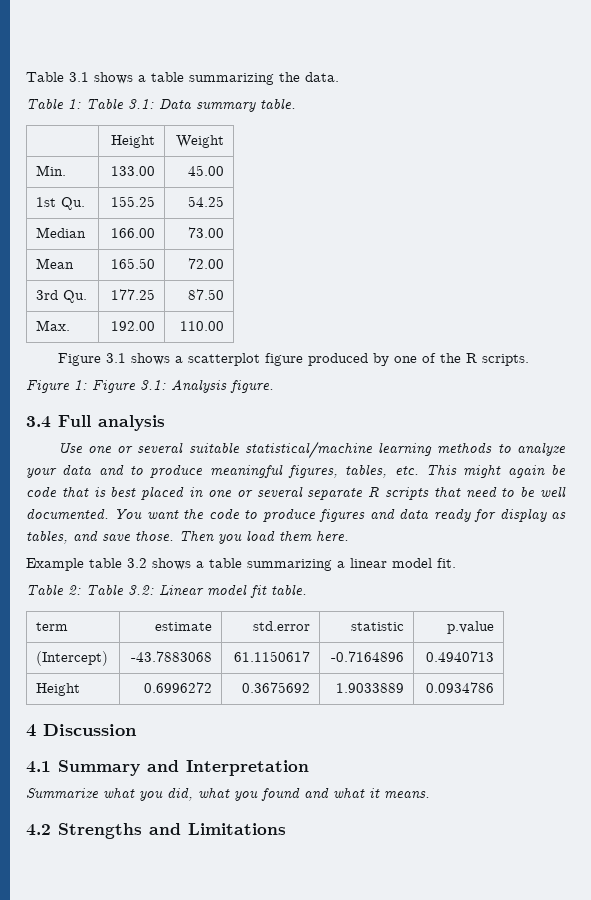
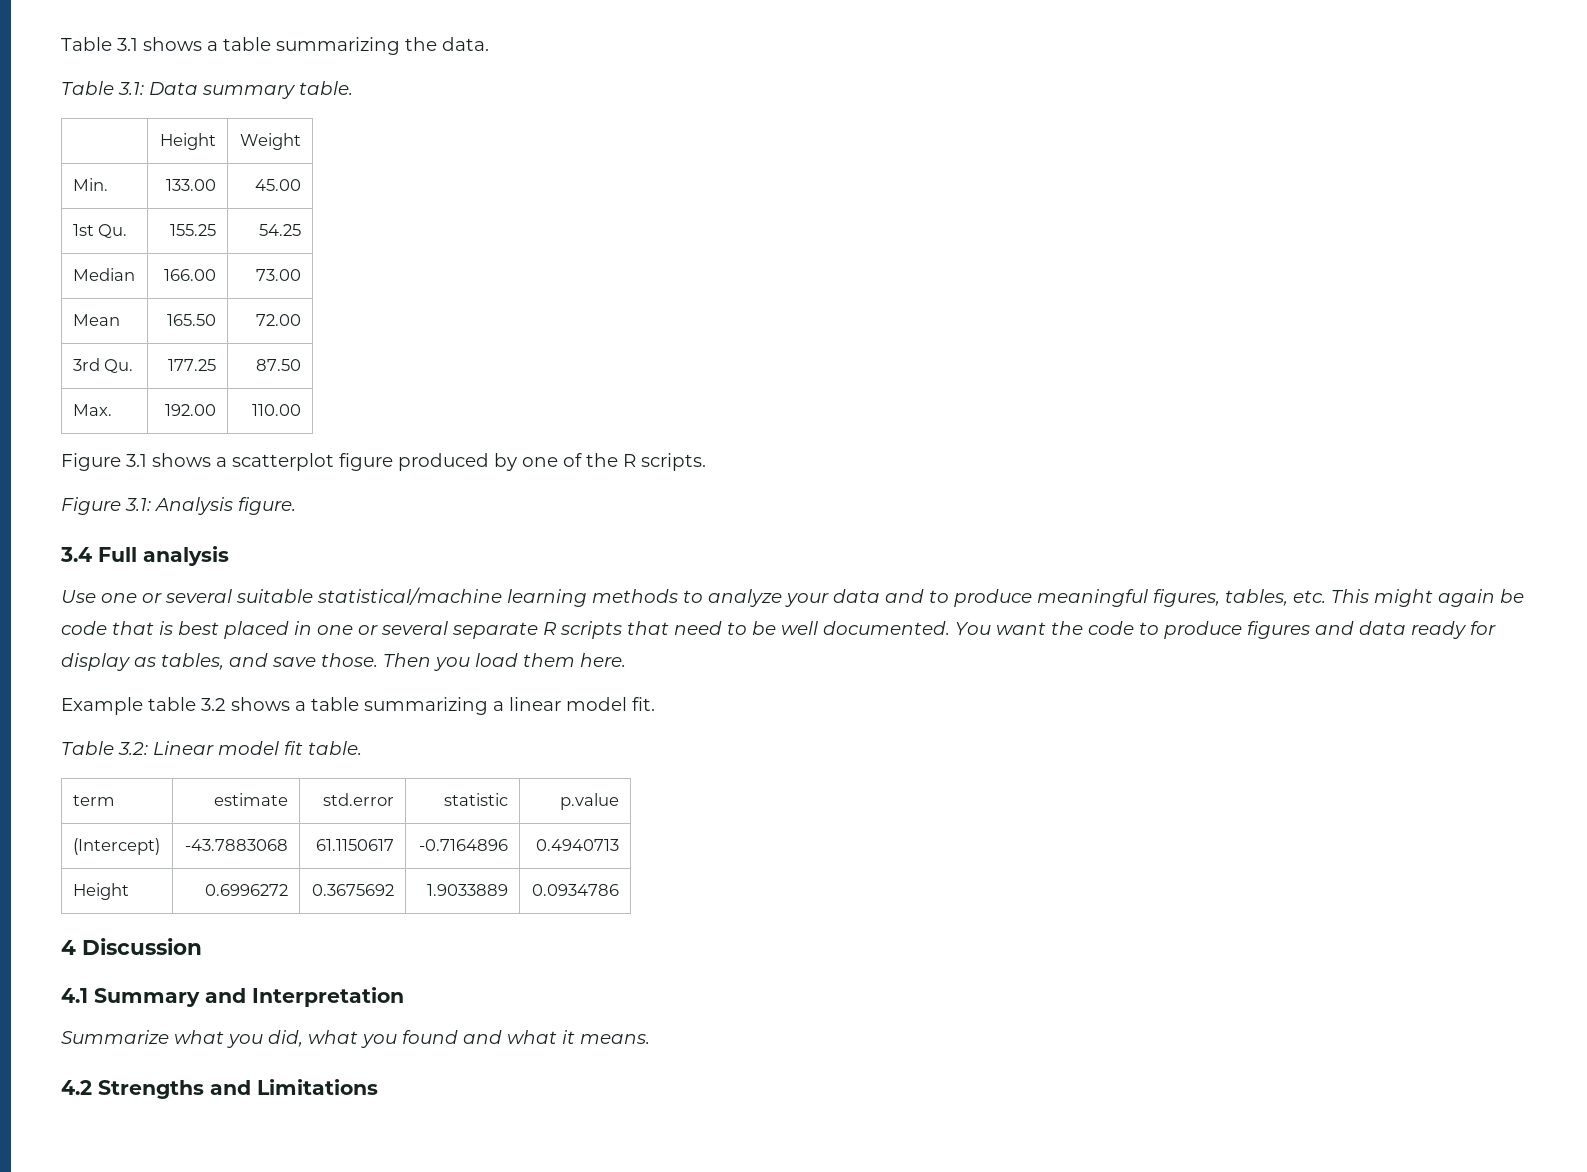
- Table 1: Table 3.1: Data summary table.
+ Table 3.1: Data summary table.
- Figure 1: Figure 3.1: Analysis figure.
+ Figure 3.1: Analysis figure.
- Table 2: Table 3.2: Linear model fit table.
+ Table 3.2: Linear model fit table.

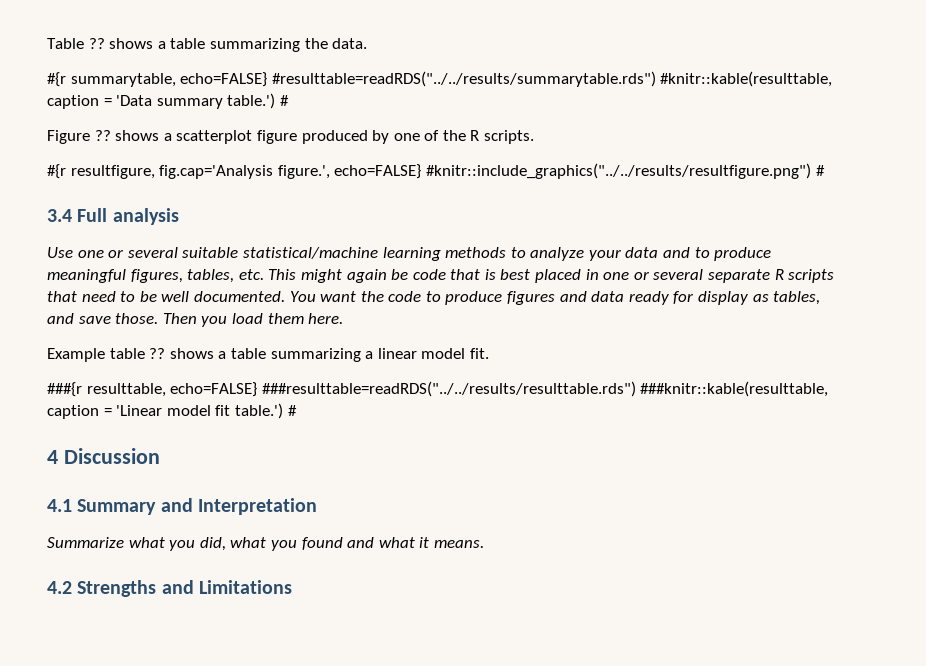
- Table 3.1 shows a table summarizing the data.
+ Table ?? shows a table summarizing the data.
- Table 3.1: Data summary table.
- | Height | Weight
- Min. | 133.00 | 45.00
- 1st Qu. | 155.25 | 54.25
- Median | 166.00 | 73.00
- Mean | 165.50 | 72.00
- 3rd Qu. | 177.25 | 87.50
- Max. | 192.00 | 110.00
- Figure 3.1 shows a scatterplot figure produced by one of the R scripts.
+ #{r summarytable, echo=FALSE} #resulttable=readRDS("../../results/summarytable.rds") #knitr::kable(resulttable, caption = 'Data summary table.') #
+ Figure ?? shows a scatterplot figure produced by one of the R scripts.
- Figure 3.1: Analysis figure.
+ #{r resultfigure, fig.cap='Analysis figure.', echo=FALSE} #knitr::include_graphics("../../results/resultfigure.png") #
- Example table 3.2 shows a table summarizing a linear model fit.
+ Example table ?? shows a table summarizing a linear model fit.
- Table 3.2: Linear model fit table.
- term | estimate | std.error | statistic | p.value
- (Intercept) | -43.7883068 | 61.1150617 | -0.7164896 | 0.4940713
- Height | 0.6996272 | 0.3675692 | 1.9033889 | 0.0934786
+ ###{r resulttable, echo=FALSE} ###resulttable=readRDS("../../results/resulttable.rds") ###knitr::kable(resulttable, caption = 'Linear model fit table.') #

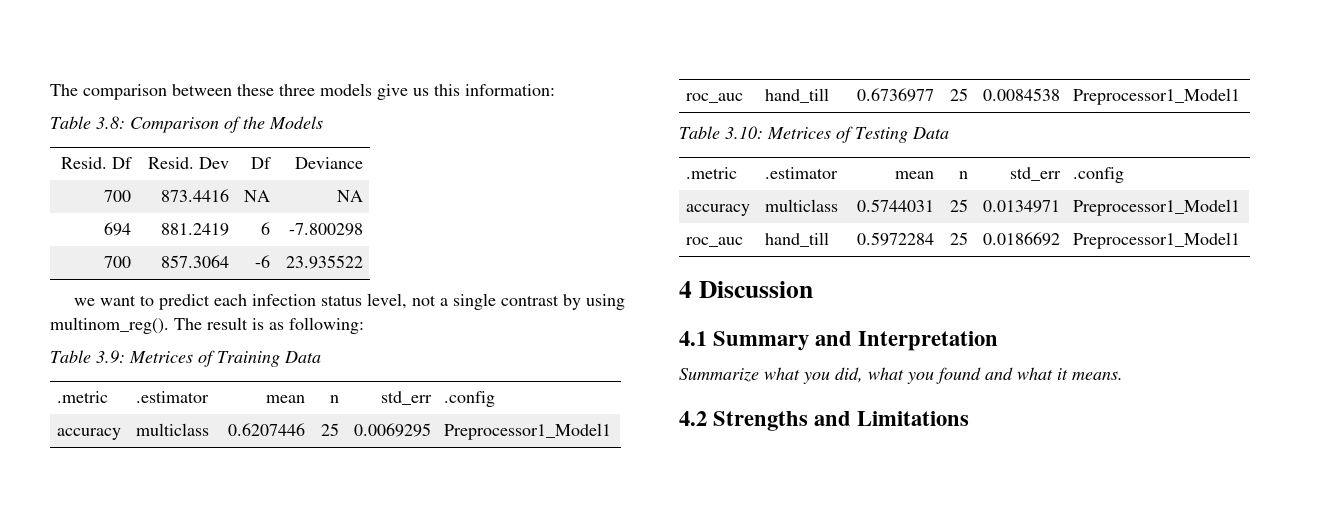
- Table ?? shows a table summarizing the data.
- #{r summarytable, echo=FALSE} #resulttable=readRDS("../../results/summarytable.rds") #knitr::kable(resulttable, caption = 'Data summary table.') #
- Figure ?? shows a scatterplot figure produced by one of the R scripts.
- #{r resultfigure, fig.cap='Analysis figure.', echo=FALSE} #knitr::include_graphics("../../results/resultfigure.png") #
- 3.4 Full analysis
- Use one or several suitable statistical/machine learning methods to analyze your data and to produce meaningful figures, tables, etc. This might again be code that is best placed in one or several separate R scripts that need to be well documented. You want the code to produce figures and data ready for display as tables, and save those. Then you load them here.
- Example table ?? shows a table summarizing a linear model fit.
- ###{r resulttable, echo=FALSE} ###resulttable=readRDS("../../results/resulttable.rds") ###knitr::kable(resulttable, caption = 'Linear model fit table.') #
+ The comparison between these three models give us this information:
+ Table 3.8: Comparison of the Models
+ Resid. Df | Resid. Dev | Df | Deviance
+ 700 | 873.4416 | NA | NA
+ 694 | 881.2419 | 6 | -7.800298
+ 700 | 857.3064 | -6 | 23.935522
+ we want to predict each infection status level, not a single contrast by using multinom_reg(). The result is as following:
+ Table 3.9: Metrices of Training Data
+ .metric | .estimator | mean | n | std_err | .config
+ accuracy | multiclass | 0.6207446 | 25 | 0.0069295 | Preprocessor1_Model1
+ roc_auc | hand_till | 0.6736977 | 25 | 0.0084538 | Preprocessor1_Model1
+ Table 3.10: Metrices of Testing Data
+ .metric | .estimator | mean | n | std_err | .config
+ accuracy | multiclass | 0.5744031 | 25 | 0.0134971 | Preprocessor1_Model1
+ roc_auc | hand_till | 0.5972284 | 25 | 0.0186692 | Preprocessor1_Model1

